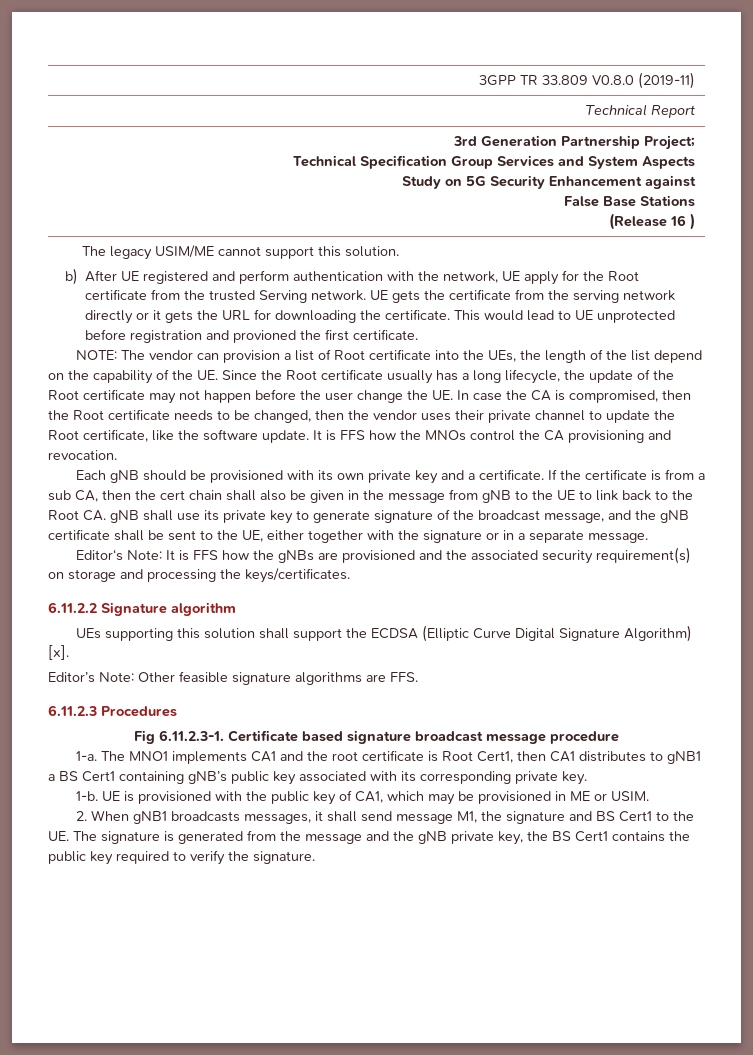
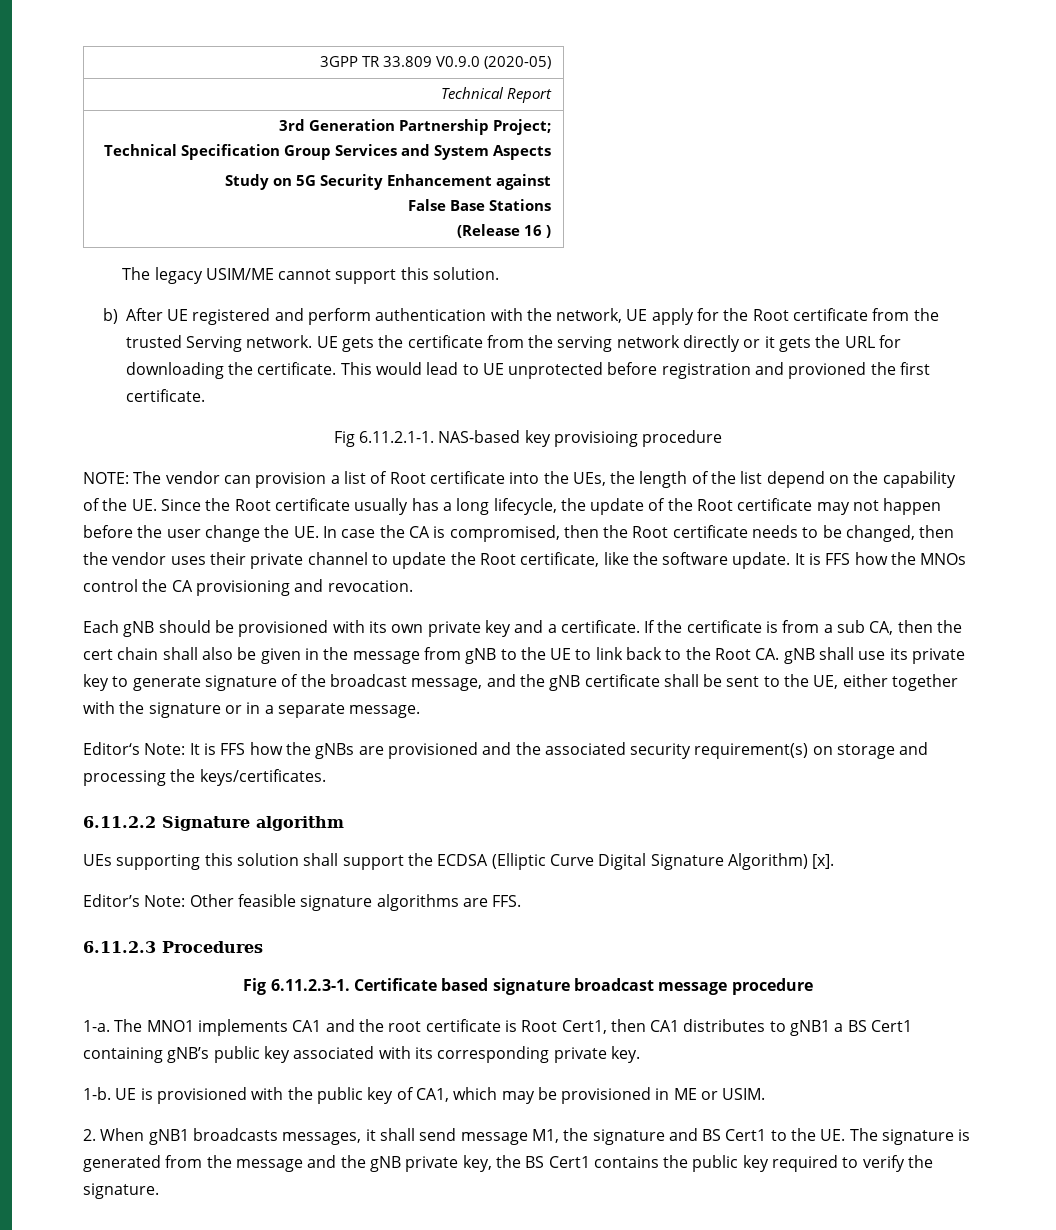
- 3GPP TR 33.809 V0.8.0 (2019-11)
+ 3GPP TR 33.809 V0.9.0 (2020-05)
+ Fig 6.11.2.1-1. NAS-based key provisioing procedure

